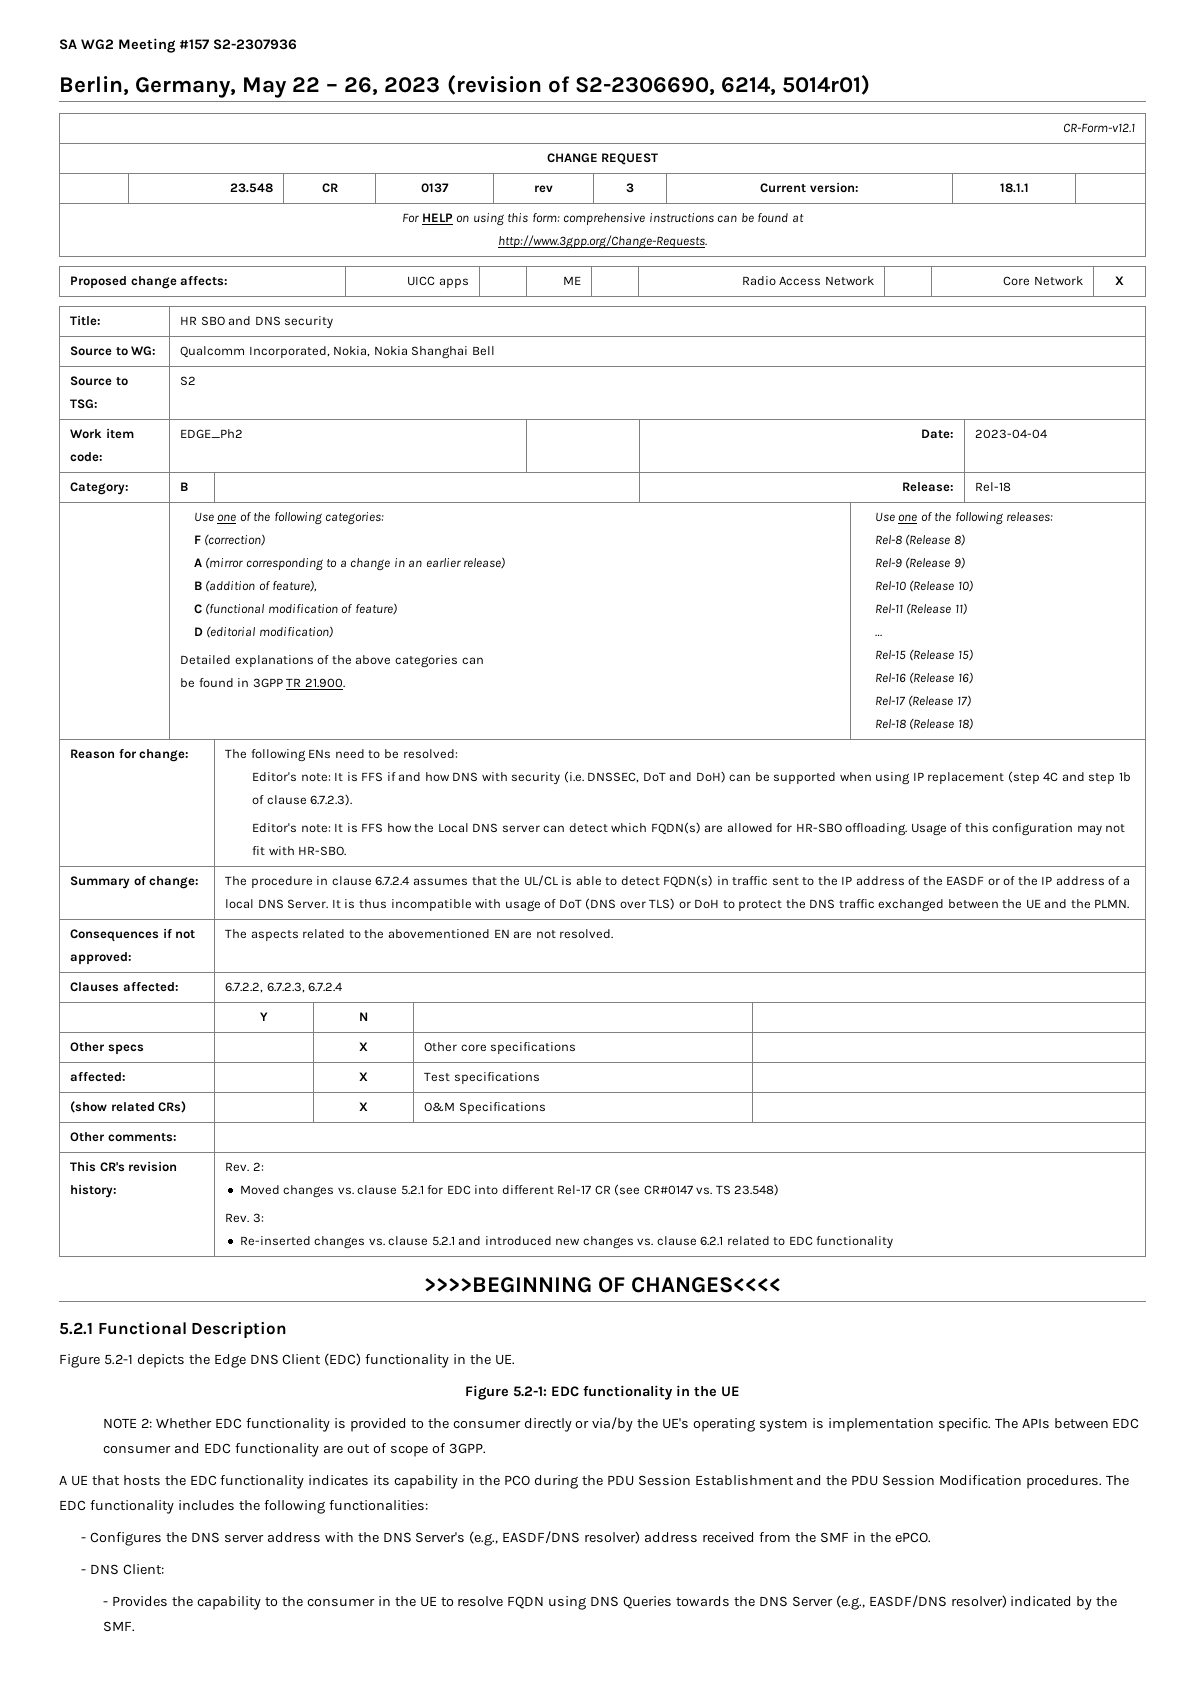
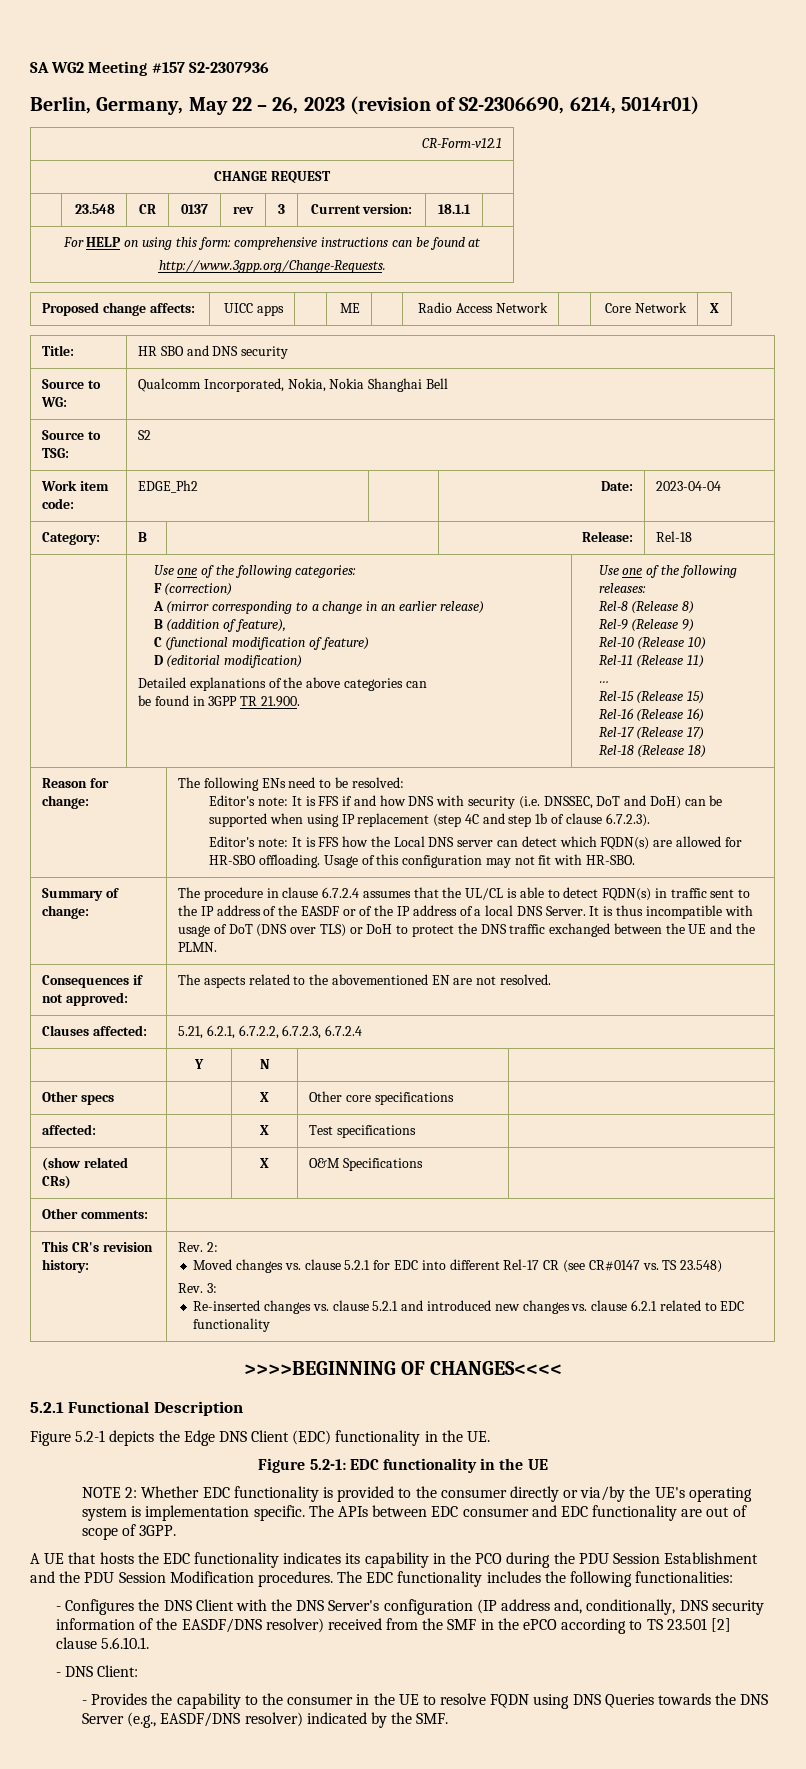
- Clauses affected: | 6.7.2.2, 6.7.2.3, 6.7.2.4
+ Clauses affected: | 5.21, 6.2.1, 6.7.2.2, 6.7.2.3, 6.7.2.4
- - Configures the DNS server address with the DNS Server's (e.g., EASDF/DNS resolver) address received from the SMF in the ePCO.
+ - Configures the DNS Client with the DNS Server's configuration (IP address and, conditionally, DNS security information of the EASDF/DNS resolver) received from the SMF in the ePCO according to TS 23.501 [2] clause 5.6.10.1.

